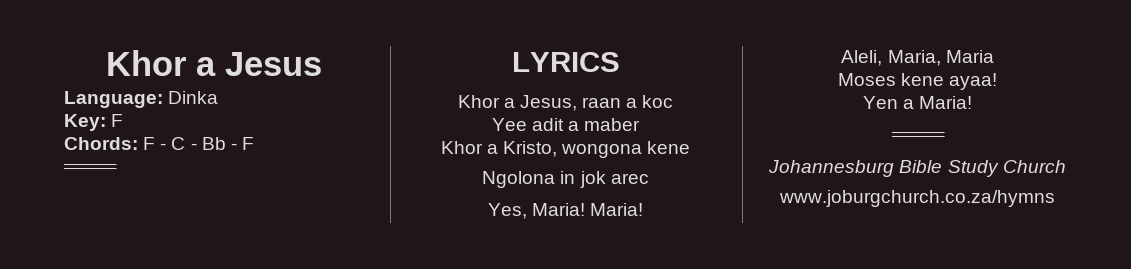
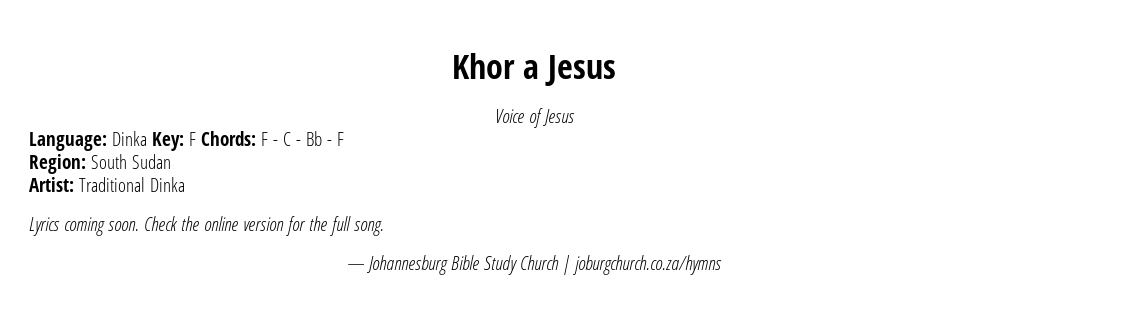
+ Voice of Jesus
- Language: Dinka
- Key: F
- Chords: F - C - Bb - F
- ════
- LYRICS
- Khor a Jesus, raan a koc
- Yee adit a maber
- Khor a Kristo, wongona kene
- Ngolona in jok arec
- Yes, Maria! Maria!
- Aleli, Maria, Maria
- Moses kene ayaa!
- Yen a Maria!
- ════
- Johannesburg Bible Study Church
- www.joburgchurch.co.za/hymns
+ Language: Dinka Key: F Chords: F - C - Bb - F
+ Region: South Sudan
+ Artist: Traditional Dinka
+ Lyrics coming soon. Check the online version for the full song.
+ — Johannesburg Bible Study Church | joburgchurch.co.za/hymns

